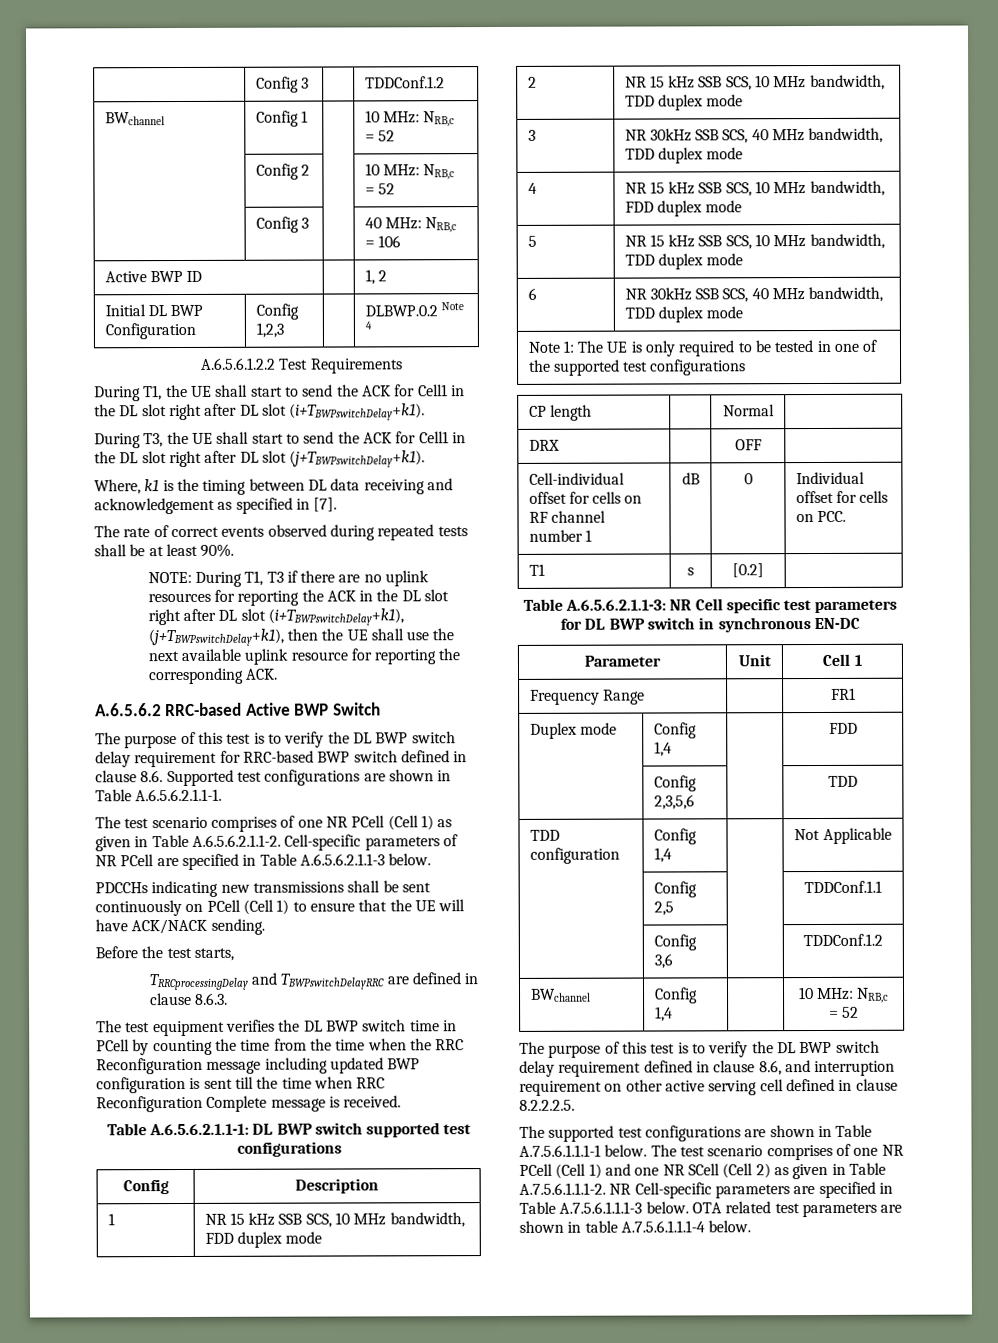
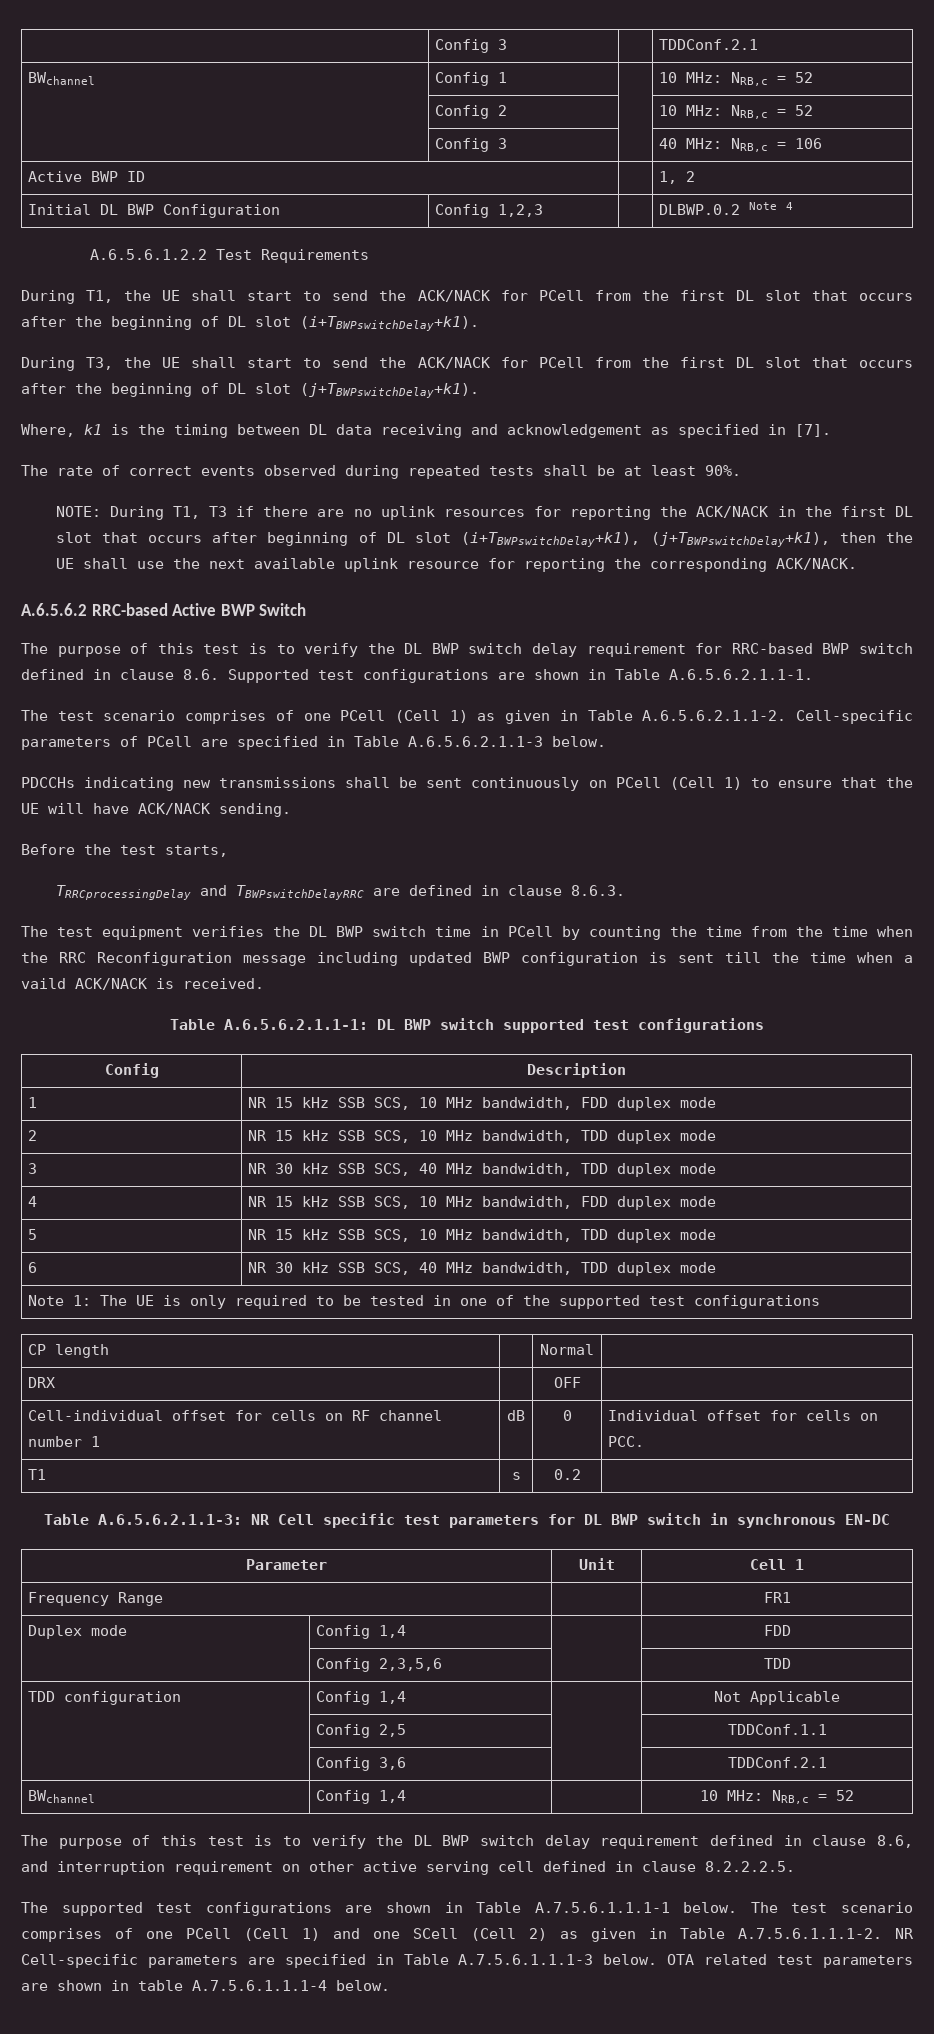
- | Config 3 | | TDDConf.1.2
+ | Config 3 | | TDDConf.2.1
- During T1, the UE shall start to send the ACK for Cell1 in the DL slot right after DL slot (i+TBWPswitchDelay+k1).
+ During T1, the UE shall start to send the ACK/NACK for PCell from the first DL slot that occurs after the beginning of DL slot (i+TBWPswitchDelay+k1).
- During T3, the UE shall start to send the ACK for Cell1 in the DL slot right after DL slot (j+TBWPswitchDelay+k1).
+ During T3, the UE shall start to send the ACK/NACK for PCell from the first DL slot that occurs after the beginning of DL slot (j+TBWPswitchDelay+k1).
- NOTE: During T1, T3 if there are no uplink resources for reporting the ACK in the DL slot right after DL slot (i+TBWPswitchDelay+k1), (j+TBWPswitchDelay+k1), then the UE shall use the next available uplink resource for reporting the corresponding ACK.
+ NOTE: During T1, T3 if there are no uplink resources for reporting the ACK/NACK in the first DL slot that occurs after beginning of DL slot (i+TBWPswitchDelay+k1), (j+TBWPswitchDelay+k1), then the UE shall use the next available uplink resource for reporting the corresponding ACK/NACK.
- The test scenario comprises of one NR PCell (Cell 1) as given in Table A.6.5.6.2.1.1-2. Cell-specific parameters of NR PCell are specified in Table A.6.5.6.2.1.1-3 below.
+ The test scenario comprises of one PCell (Cell 1) as given in Table A.6.5.6.2.1.1-2. Cell-specific parameters of PCell are specified in Table A.6.5.6.2.1.1-3 below.
- The test equipment verifies the DL BWP switch time in PCell by counting the time from the time when the RRC Reconfiguration message including updated BWP configuration is sent till the time when RRC Reconfiguration Complete message is received.
+ The test equipment verifies the DL BWP switch time in PCell by counting the time from the time when the RRC Reconfiguration message including updated BWP configuration is sent till the time when a vaild ACK/NACK is received.
- 3 | NR 30kHz SSB SCS, 40 MHz bandwidth, TDD duplex mode
+ 3 | NR 30 kHz SSB SCS, 40 MHz bandwidth, TDD duplex mode
- 6 | NR 30kHz SSB SCS, 40 MHz bandwidth, TDD duplex mode
+ 6 | NR 30 kHz SSB SCS, 40 MHz bandwidth, TDD duplex mode
- T1 | s | [0.2] |
+ T1 | s | 0.2 |
- | Config 3,6 | | TDDConf.1.2
+ | Config 3,6 | | TDDConf.2.1
- The test scenario comprises of one NR PCell (Cell 1) and one NR SCell (Cell 2) as given in Table A.7.5.6.1.1.1-2. NR Cell-specific parameters are specified in Table A.7.5.6.1.1.1-3 below.
+ The test scenario comprises of one PCell (Cell 1) and one SCell (Cell 2) as given in Table A.7.5.6.1.1.1-2. NR Cell-specific parameters are specified in Table A.7.5.6.1.1.1-3 below.

